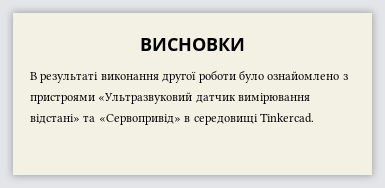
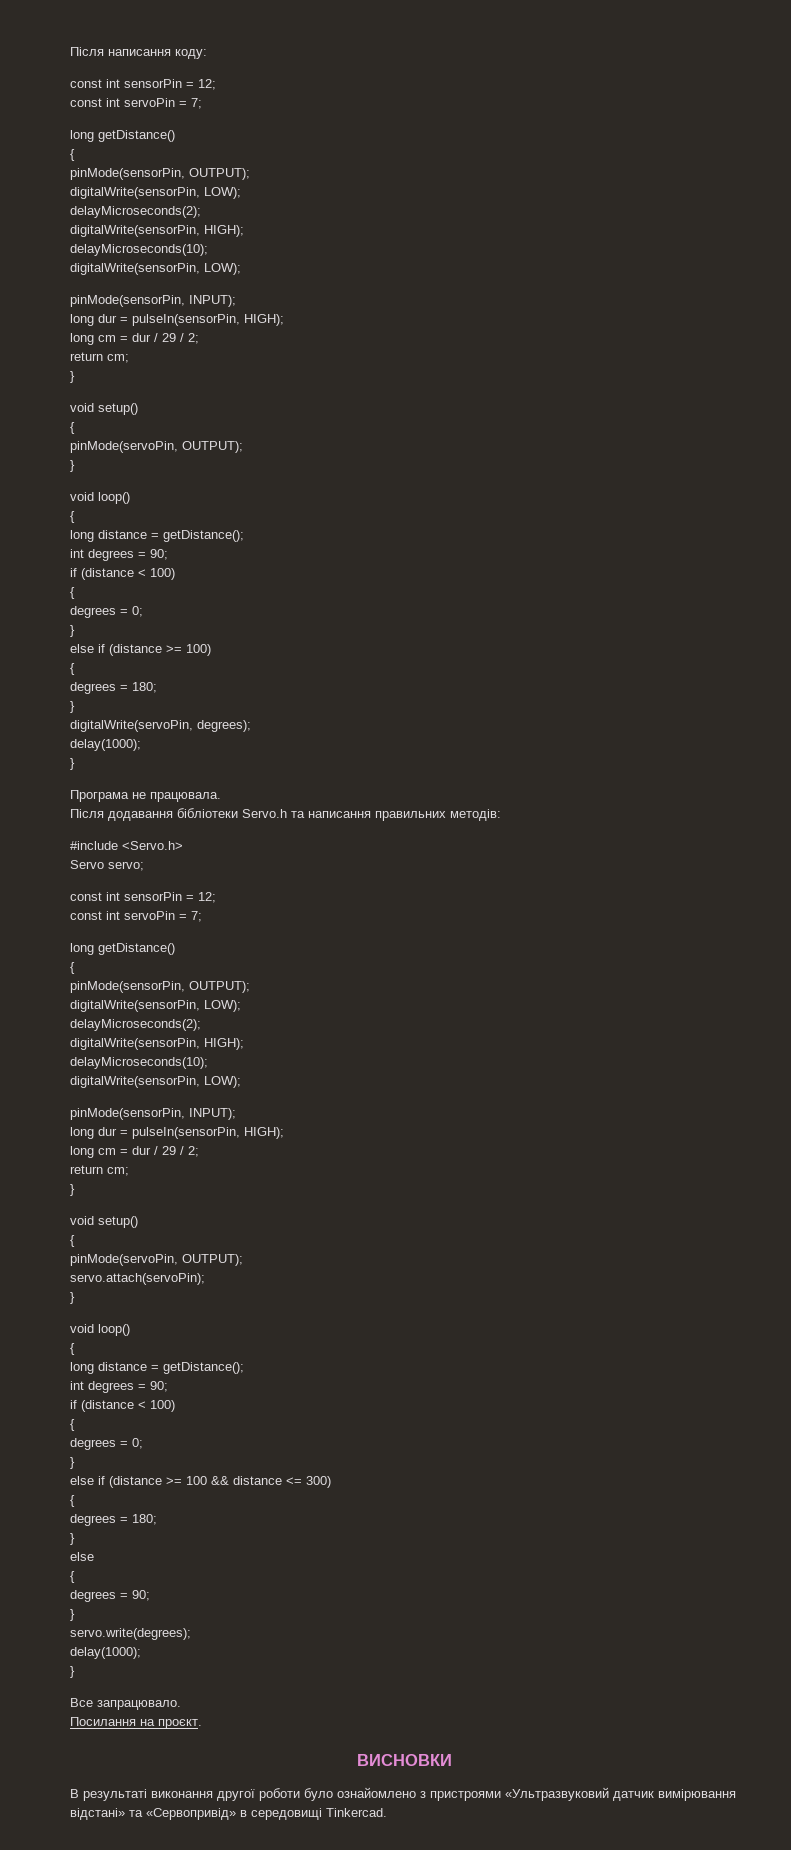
+ Після написання коду:
+ const int sensorPin = 12;
+ const int servoPin = 7;
+ long getDistance()
+ {
+ pinMode(sensorPin, OUTPUT);
+ digitalWrite(sensorPin, LOW);
+ delayMicroseconds(2);
+ digitalWrite(sensorPin, HIGH);
+ delayMicroseconds(10);
+ digitalWrite(sensorPin, LOW);
+ pinMode(sensorPin, INPUT);
+ long dur = pulseIn(sensorPin, HIGH);
+ long cm = dur / 29 / 2;
+ return cm;
+ }
+ void setup()
+ {
+ pinMode(servoPin, OUTPUT);
+ }
+ void loop()
+ {
+ long distance = getDistance();
+ int degrees = 90;
+ if (distance < 100)
+ {
+ degrees = 0;
+ }
+ else if (distance >= 100)
+ {
+ degrees = 180;
+ }
+ digitalWrite(servoPin, degrees);
+ delay(1000);
+ }
+ Програма не працювала.
+ Після додавання бібліотеки Servo.h та написання правильних методів:
+ #include <Servo.h>
+ Servo servo;
+ const int sensorPin = 12;
+ const int servoPin = 7;
+ long getDistance()
+ {
+ pinMode(sensorPin, OUTPUT);
+ digitalWrite(sensorPin, LOW);
+ delayMicroseconds(2);
+ digitalWrite(sensorPin, HIGH);
+ delayMicroseconds(10);
+ digitalWrite(sensorPin, LOW);
+ pinMode(sensorPin, INPUT);
+ long dur = pulseIn(sensorPin, HIGH);
+ long cm = dur / 29 / 2;
+ return cm;
+ }
+ void setup()
+ {
+ pinMode(servoPin, OUTPUT);
+ servo.attach(servoPin);
+ }
+ void loop()
+ {
+ long distance = getDistance();
+ int degrees = 90;
+ if (distance < 100)
+ {
+ degrees = 0;
+ }
+ else if (distance >= 100 && distance <= 300)
+ {
+ degrees = 180;
+ }
+ else
+ {
+ degrees = 90;
+ }
+ servo.write(degrees);
+ delay(1000);
+ }
+ Все запрацювало.
+ Посилання на проєкт.

